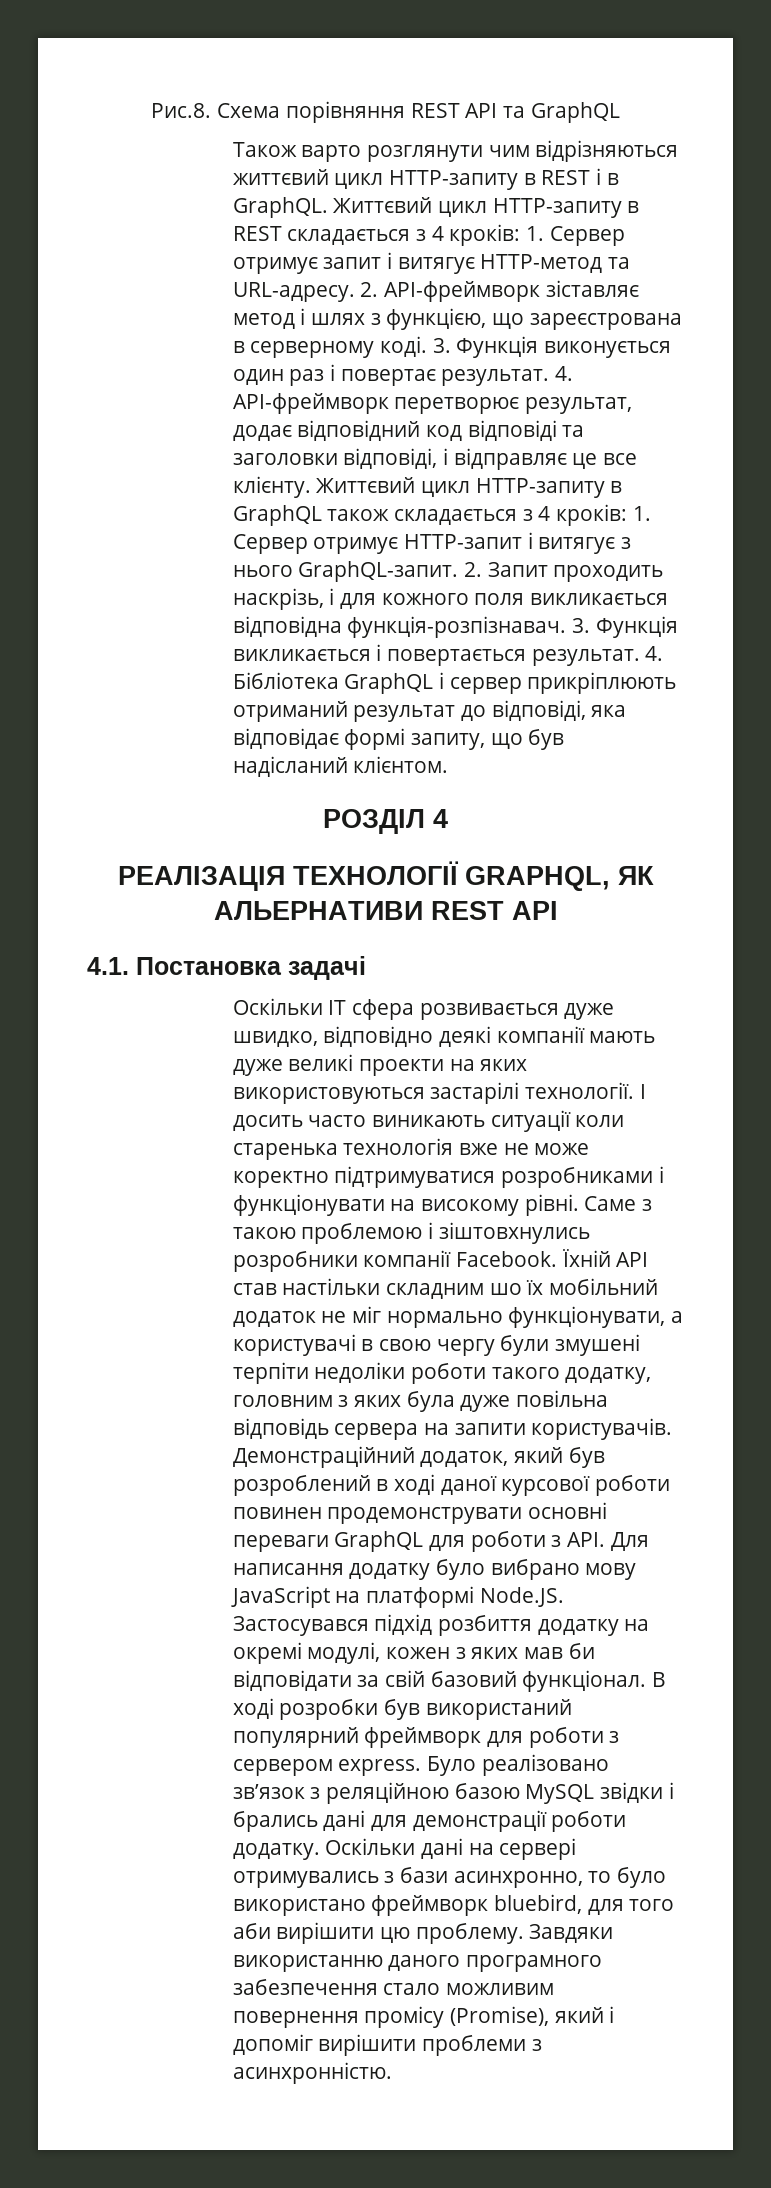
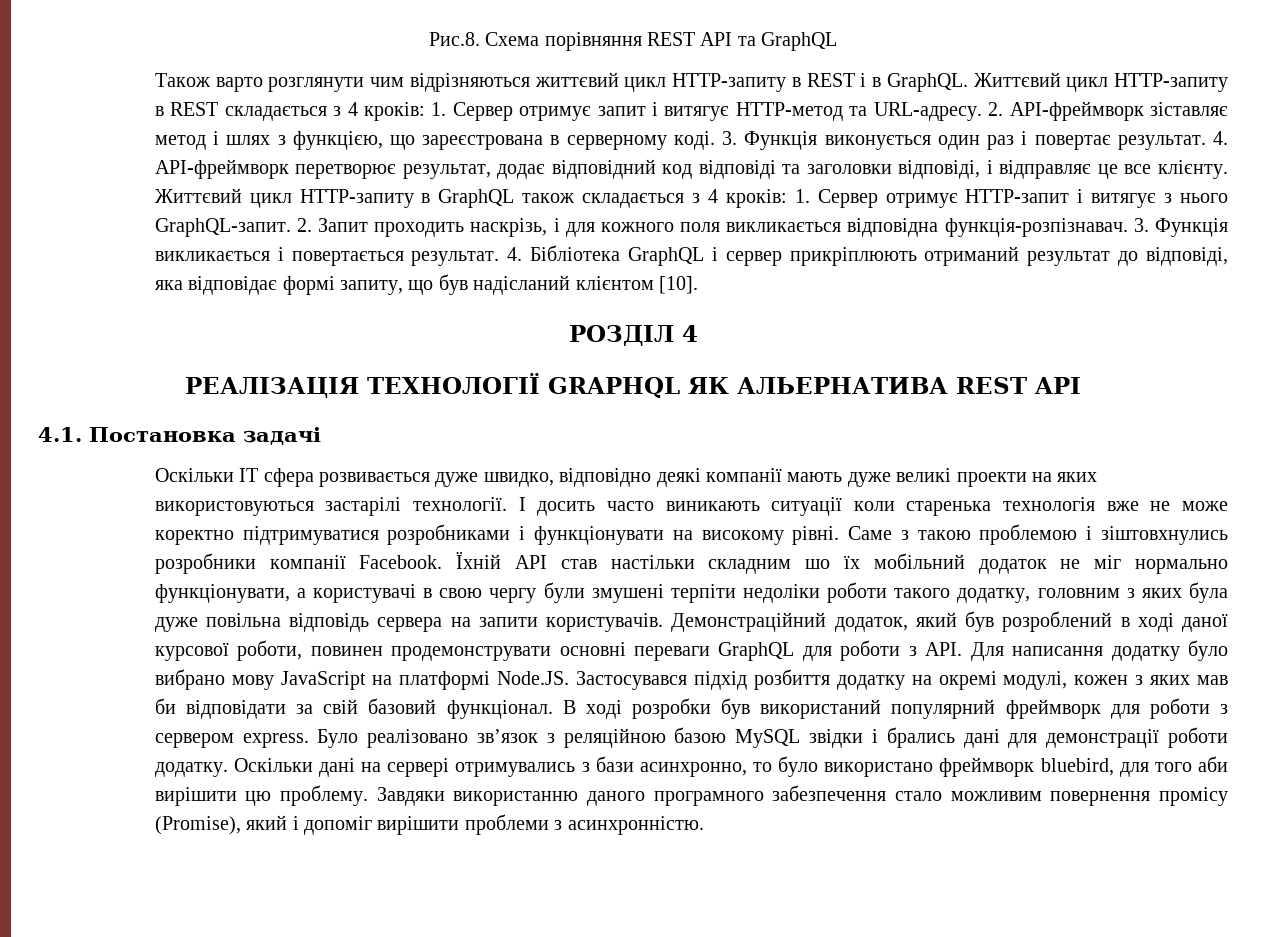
- 4. Бібліотека GraphQL і сервер прикріплюють отриманий результат до відповіді, яка відповідає формі запиту, що був надісланий клієнтом.
+ 4. Бібліотека GraphQL і сервер прикріплюють отриманий результат до відповіді, яка відповідає формі запиту, що був надісланий клієнтом [10].
- РЕАЛІЗАЦІЯ ТЕХНОЛОГІЇ GRAPHQL, ЯК АЛЬЕРНАТИВИ REST API
+ РЕАЛІЗАЦІЯ ТЕХНОЛОГІЇ GRAPHQL ЯК АЛЬЕРНАТИВА REST API
- Демонстраційний додаток, який був розроблений в ході даної курсової роботи повинен продемонструвати основні переваги GraphQL для роботи з АРІ. Для написання додатку було вибрано мову JavaScript на платформі Node.JS. Застосувався підхід розбиття додатку на окремі модулі, кожен з яких мав би відповідати за свій базовий функціонал.
+ Демонстраційний додаток, який був розроблений в ході даної курсової роботи, повинен продемонструвати основні переваги GraphQL для роботи з АРІ. Для написання додатку було вибрано мову JavaScript на платформі Node.JS. Застосувався підхід розбиття додатку на окремі модулі, кожен з яких мав би відповідати за свій базовий функціонал.

